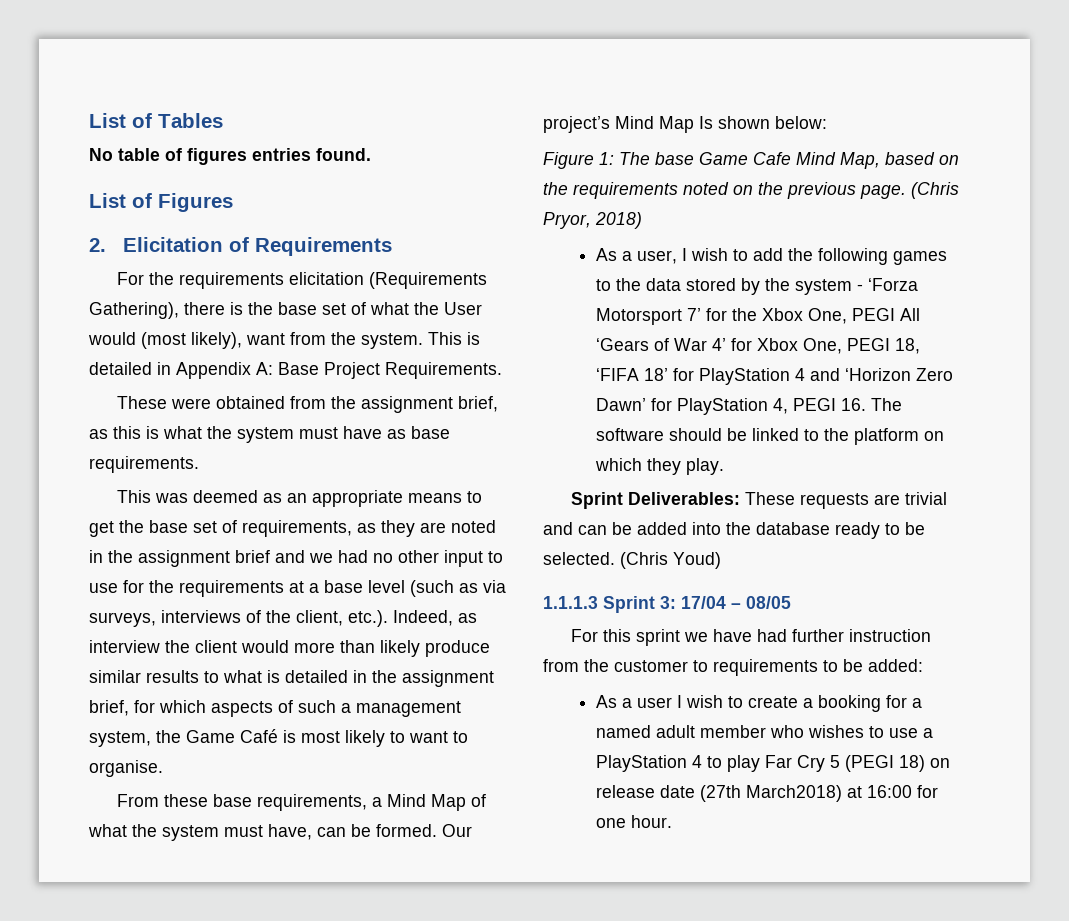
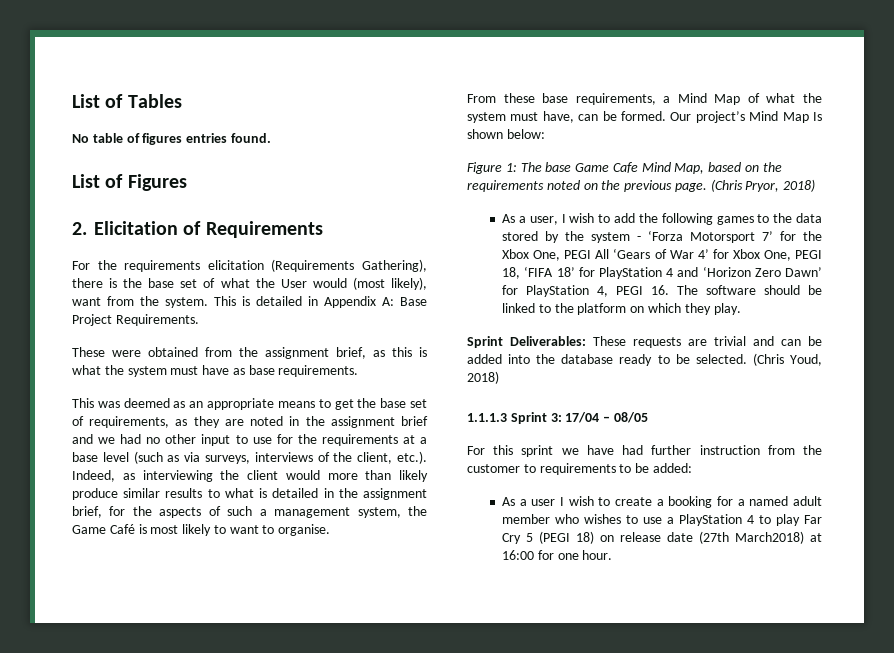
- This was deemed as an appropriate means to get the base set of requirements, as they are noted in the assignment brief and we had no other input to use for the requirements at a base level (such as via surveys, interviews of the client, etc.). Indeed, as interview the client would more than likely produce similar results to what is detailed in the assignment brief, for which aspects of such a management system, the Game Café is most likely to want to organise.
+ This was deemed as an appropriate means to get the base set of requirements, as they are noted in the assignment brief and we had no other input to use for the requirements at a base level (such as via surveys, interviews of the client, etc.). Indeed, as interviewing the client would more than likely produce similar results to what is detailed in the assignment brief, for the aspects of such a management system, the Game Café is most likely to want to organise.
- (Chris Youd)
+ (Chris Youd, 2018)

